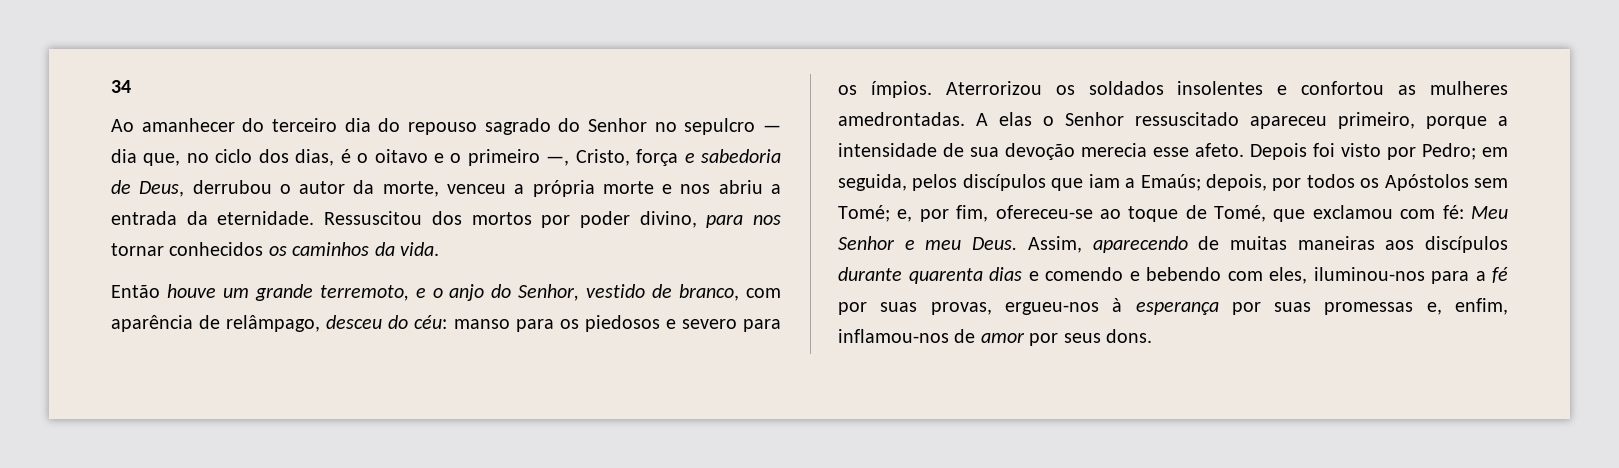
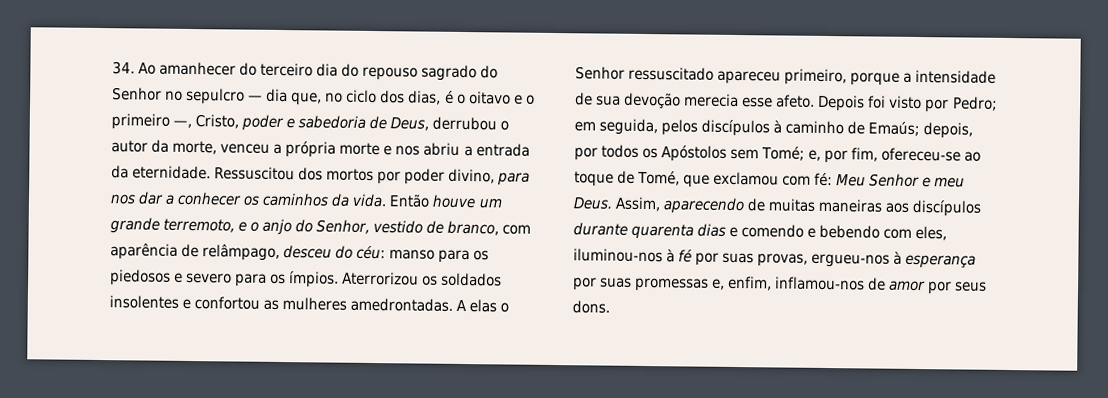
- 34
- Ao amanhecer do terceiro dia do repouso sagrado do Senhor no sepulcro — dia que, no ciclo dos dias, é o oitavo e o primeiro —, Cristo, força e sabedoria de Deus, derrubou o autor da morte, venceu a própria morte e nos abriu a entrada da eternidade.
+ 34. Ao amanhecer do terceiro dia do repouso sagrado do Senhor no sepulcro — dia que, no ciclo dos dias, é o oitavo e o primeiro —, Cristo, poder e sabedoria de Deus, derrubou o autor da morte, venceu a própria morte e nos abriu a entrada da eternidade.
- Ressuscitou dos mortos por poder divino, para nos tornar conhecidos os caminhos da vida.
- Então houve um grande terremoto, e o anjo do Senhor, vestido de branco, com aparência de relâmpago, desceu do céu: manso para os piedosos e severo para os ímpios.
+ Ressuscitou dos mortos por poder divino, para nos dar a conhecer os caminhos da vida. Então houve um grande terremoto, e o anjo do Senhor, vestido de branco, com aparência de relâmpago, desceu do céu: manso para os piedosos e severo para os ímpios.
- Depois foi visto por Pedro; em seguida, pelos discípulos que iam a Emaús; depois, por todos os Apóstolos sem Tomé; e, por fim, ofereceu-se ao toque de Tomé, que exclamou com fé: Meu Senhor e meu Deus.
+ Depois foi visto por Pedro; em seguida, pelos discípulos à caminho de Emaús; depois, por todos os Apóstolos sem Tomé; e, por fim, ofereceu-se ao toque de Tomé, que exclamou com fé: Meu Senhor e meu Deus.
- Assim, aparecendo de muitas maneiras aos discípulos durante quarenta dias e comendo e bebendo com eles, iluminou-nos para a fé por suas provas, ergueu-nos à esperança por suas promessas e, enfim, inflamou-nos de amor por seus dons.
+ Assim, aparecendo de muitas maneiras aos discípulos durante quarenta dias e comendo e bebendo com eles, iluminou-nos à fé por suas provas, ergueu-nos à esperança por suas promessas e, enfim, inflamou-nos de amor por seus dons.

